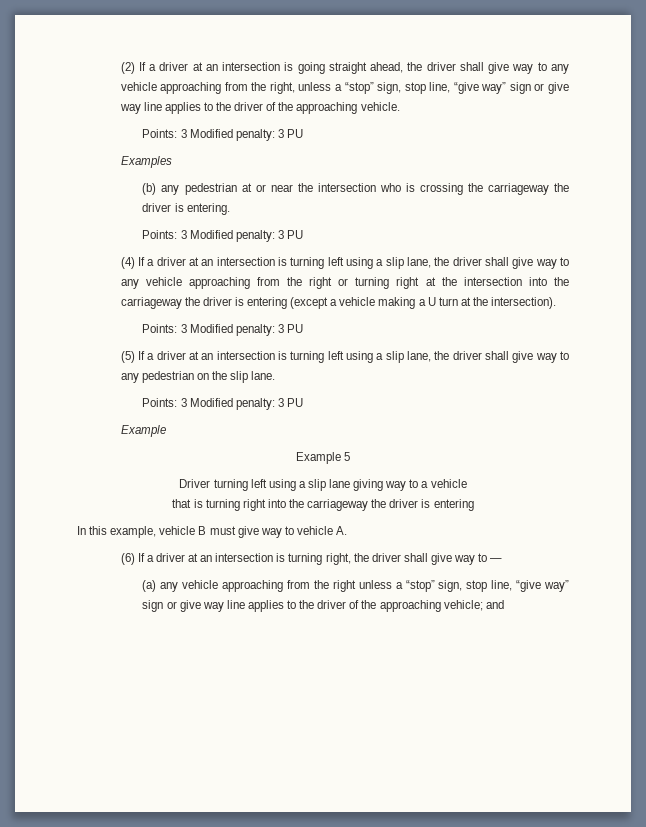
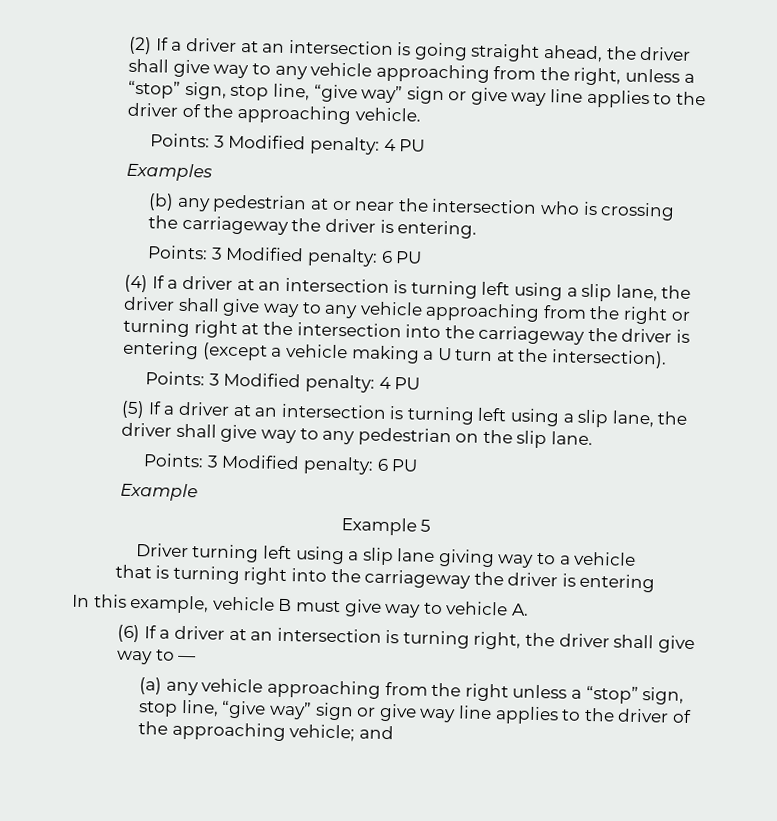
  (2) If a driver at an intersection is going straight ahead, the driver shall give way to any vehicle approaching from the right, unless a “stop” sign, stop line, “give way” sign or give way line applies to the driver of the approaching vehicle.
- Points: 3 Modified penalty: 3 PU
+ Points: 3 Modified penalty: 4 PU
  (b) any pedestrian at or near the intersection who is crossing the carriageway the driver is entering.
- Points: 3 Modified penalty: 3 PU
+ Points: 3 Modified penalty: 6 PU
  (4) If a driver at an intersection is turning left using a slip lane, the driver shall give way to any vehicle approaching from the right or turning right at the intersection into the carriageway the driver is entering (except a vehicle making a U turn at the intersection).
- Points: 3 Modified penalty: 3 PU
+ Points: 3 Modified penalty: 4 PU
  (5) If a driver at an intersection is turning left using a slip lane, the driver shall give way to any pedestrian on the slip lane.
- Points: 3 Modified penalty: 3 PU
+ Points: 3 Modified penalty: 6 PU

